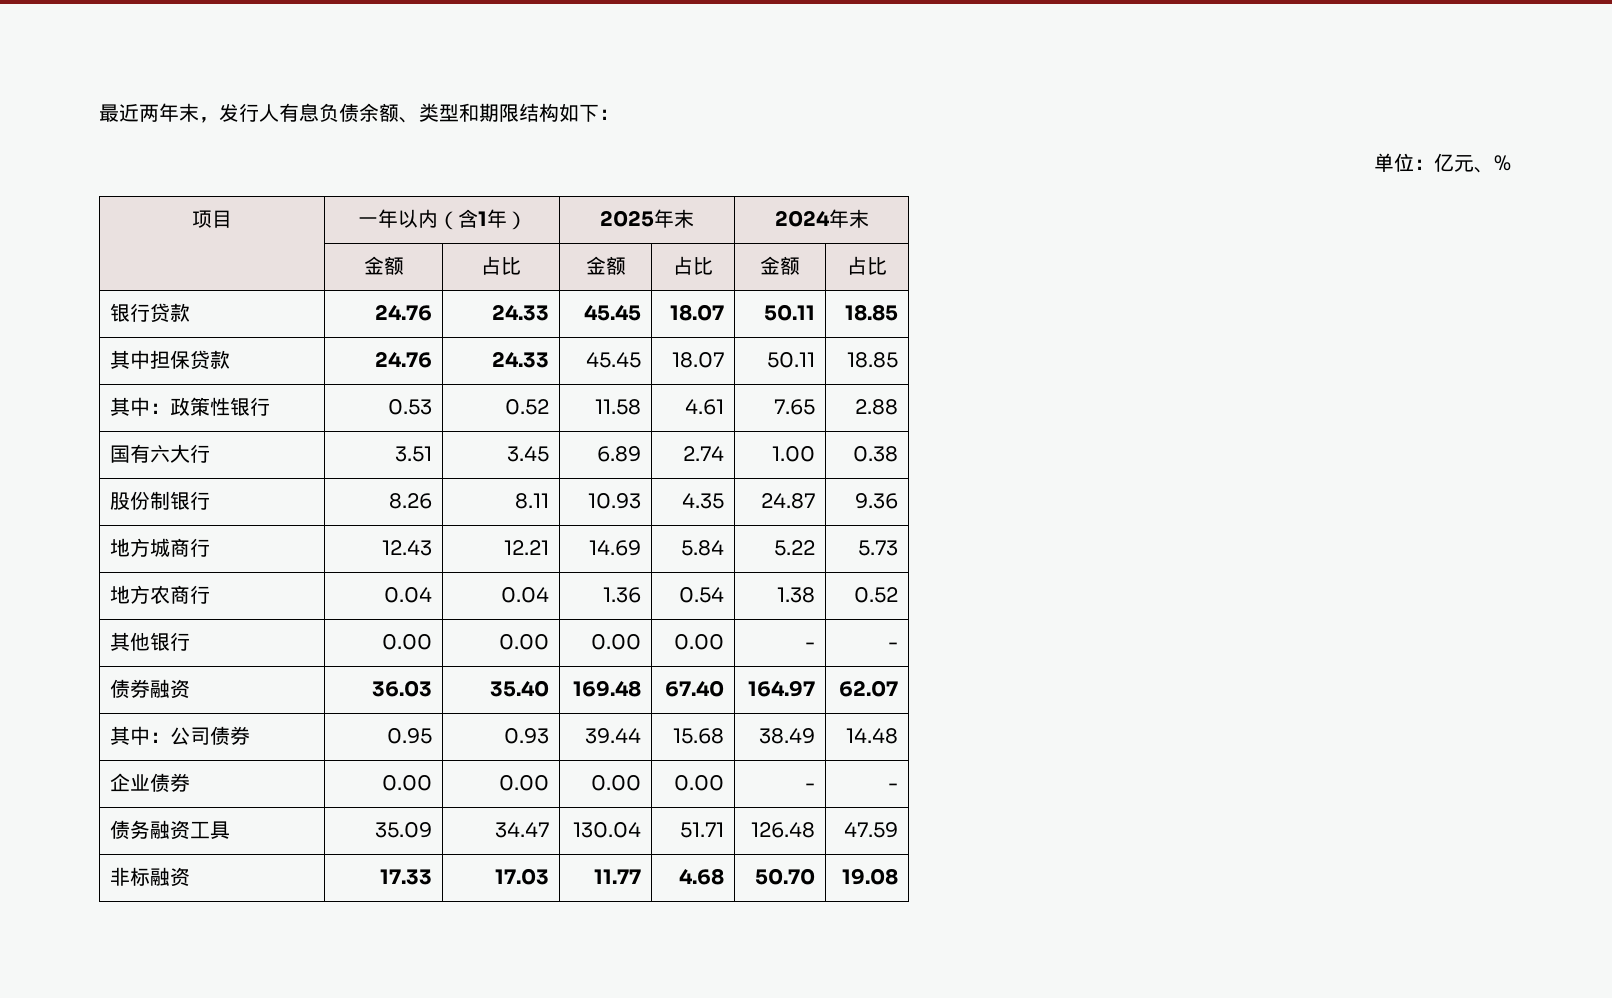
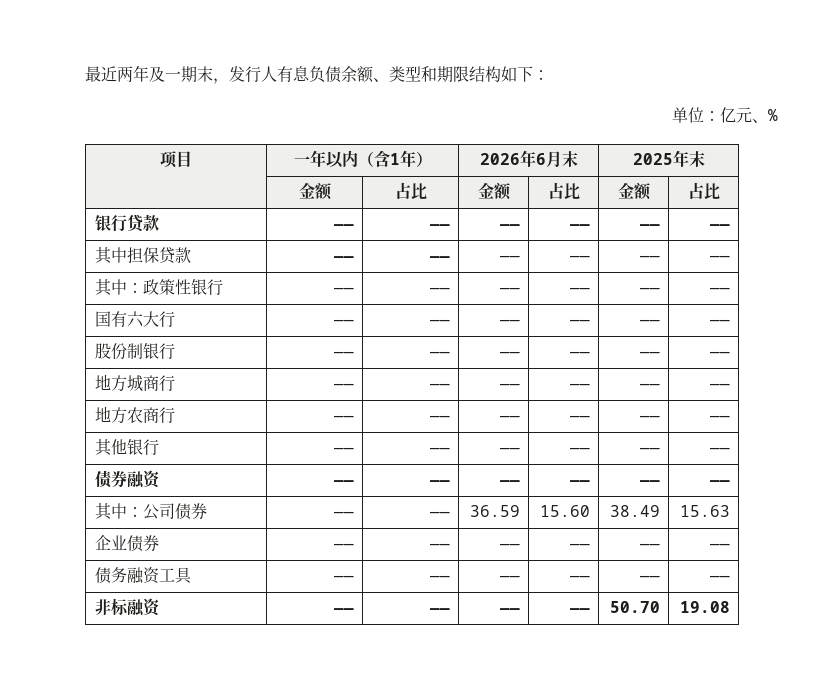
- 最近两年末，发行人有息负债余额、类型和期限结构如下：
+ 最近两年及一期末，发行人有息负债余额、类型和期限结构如下：
- 项目 | 一年以内（含1年） | 2025年末 | 2024年末
+ 项目 | 一年以内（含1年） | 2026年6月末 | 2025年末
- 银行贷款 | 24.76 | 24.33 | 45.45 | 18.07 | 50.11 | 18.85
- 其中担保贷款 | 24.76 | 24.33 | 45.45 | 18.07 | 50.11 | 18.85
- 其中：政策性银行 | 0.53 | 0.52 | 11.58 | 4.61 | 7.65 | 2.88
- 国有六大行 | 3.51 | 3.45 | 6.89 | 2.74 | 1.00 | 0.38
- 股份制银行 | 8.26 | 8.11 | 10.93 | 4.35 | 24.87 | 9.36
- 地方城商行 | 12.43 | 12.21 | 14.69 | 5.84 | 5.22 | 5.73
- 地方农商行 | 0.04 | 0.04 | 1.36 | 0.54 | 1.38 | 0.52
- 其他银行 | 0.00 | 0.00 | 0.00 | 0.00 | - | -
- 债券融资 | 36.03 | 35.40 | 169.48 | 67.40 | 164.97 | 62.07
+ 银行贷款 | —— | —— | —— | —— | —— | ——
+ 其中担保贷款 | —— | —— | —— | —— | —— | ——
+ 其中：政策性银行 | —— | —— | —— | —— | —— | ——
+ 国有六大行 | —— | —— | —— | —— | —— | ——
+ 股份制银行 | —— | —— | —— | —— | —— | ——
+ 地方城商行 | —— | —— | —— | —— | —— | ——
+ 地方农商行 | —— | —— | —— | —— | —— | ——
+ 其他银行 | —— | —— | —— | —— | —— | ——
+ 债券融资 | —— | —— | —— | —— | —— | ——
- 其中：公司债券 | 0.95 | 0.93 | 39.44 | 15.68 | 38.49 | 14.48
+ 其中：公司债券 | —— | —— | 36.59 | 15.60 | 38.49 | 15.63
- 企业债券 | 0.00 | 0.00 | 0.00 | 0.00 | - | -
- 债务融资工具 | 35.09 | 34.47 | 130.04 | 51.71 | 126.48 | 47.59
- 非标融资 | 17.33 | 17.03 | 11.77 | 4.68 | 50.70 | 19.08
+ 企业债券 | —— | —— | —— | —— | —— | ——
+ 债务融资工具 | —— | —— | —— | —— | —— | ——
+ 非标融资 | —— | —— | —— | —— | 50.70 | 19.08

